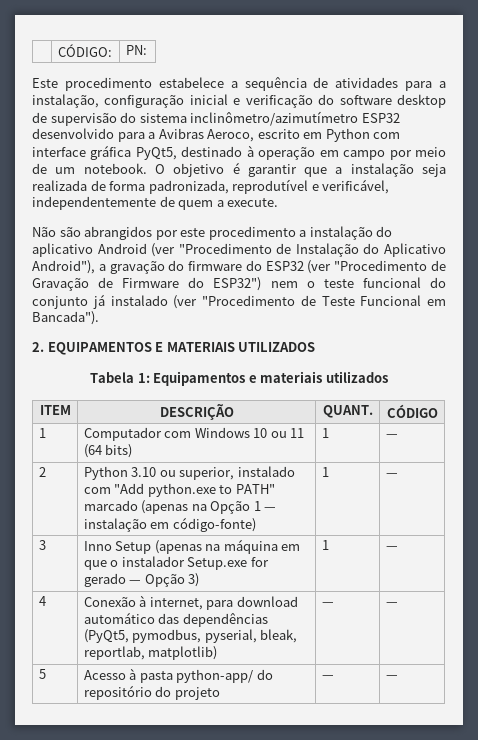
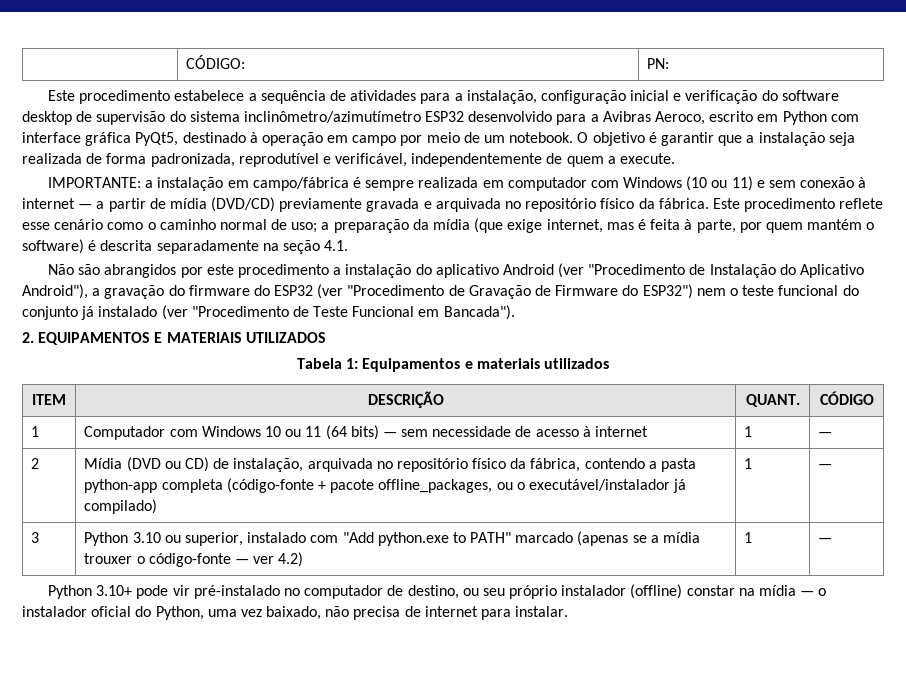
+ IMPORTANTE: a instalação em campo/fábrica é sempre realizada em computador com Windows (10 ou 11) e sem conexão à internet — a partir de mídia (DVD/CD) previamente gravada e arquivada no repositório físico da fábrica. Este procedimento reflete esse cenário como o caminho normal de uso; a preparação da mídia (que exige internet, mas é feita à parte, por quem mantém o software) é descrita separadamente na seção 4.1.
- 1 | Computador com Windows 10 ou 11 (64 bits) | 1 | —
- 2 | Python 3.10 ou superior, instalado com "Add python.exe to PATH" marcado (apenas na Opção 1 — instalação em código-fonte) | 1 | —
- 3 | Inno Setup (apenas na máquina em que o instalador Setup.exe for gerado — Opção 3) | 1 | —
- 4 | Conexão à internet, para download automático das dependências (PyQt5, pymodbus, pyserial, bleak, reportlab, matplotlib) | — | —
- 5 | Acesso à pasta python-app/ do repositório do projeto | — | —
+ 1 | Computador com Windows 10 ou 11 (64 bits) — sem necessidade de acesso à internet | 1 | —
+ 2 | Mídia (DVD ou CD) de instalação, arquivada no repositório físico da fábrica, contendo a pasta python-app completa (código-fonte + pacote offline_packages, ou o executável/instalador já compilado) | 1 | —
+ 3 | Python 3.10 ou superior, instalado com "Add python.exe to PATH" marcado (apenas se a mídia trouxer o código-fonte — ver 4.2) | 1 | —
+ Python 3.10+ pode vir pré-instalado no computador de destino, ou seu próprio instalador (offline) constar na mídia — o instalador oficial do Python, uma vez baixado, não precisa de internet para instalar.

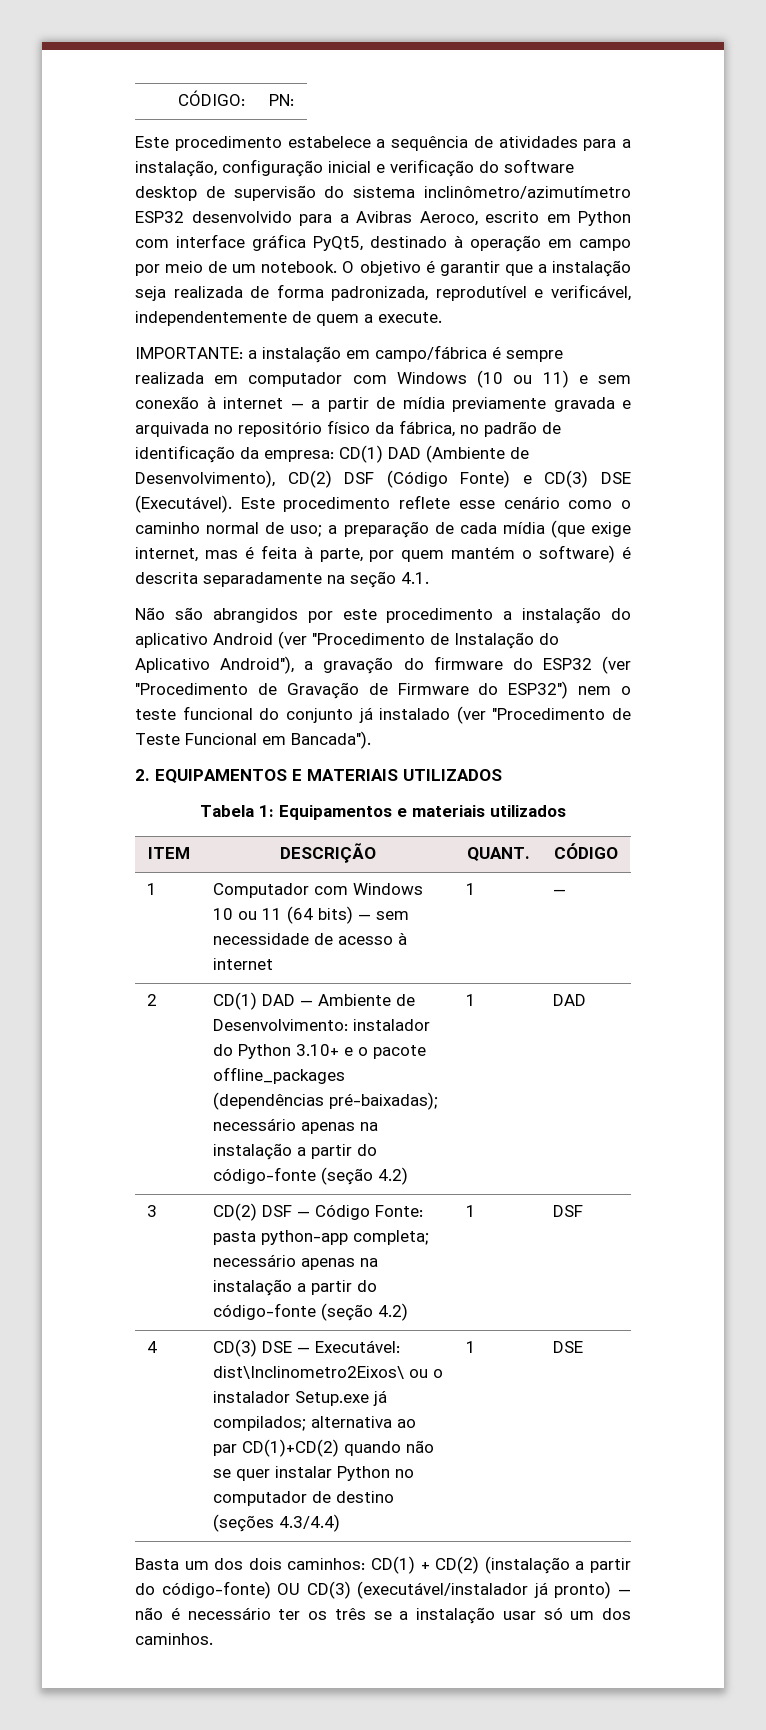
- IMPORTANTE: a instalação em campo/fábrica é sempre realizada em computador com Windows (10 ou 11) e sem conexão à internet — a partir de mídia (DVD/CD) previamente gravada e arquivada no repositório físico da fábrica.
+ IMPORTANTE: a instalação em campo/fábrica é sempre realizada em computador com Windows (10 ou 11) e sem conexão à internet — a partir de mídia previamente gravada e arquivada no repositório físico da fábrica, no padrão de identificação da empresa: CD(1) DAD (Ambiente de Desenvolvimento), CD(2) DSF (Código Fonte) e CD(3) DSE (Executável).
- Este procedimento reflete esse cenário como o caminho normal de uso; a preparação da mídia (que exige internet, mas é feita à parte, por quem mantém o software) é descrita separadamente na seção 4.1.
+ Este procedimento reflete esse cenário como o caminho normal de uso; a preparação de cada mídia (que exige internet, mas é feita à parte, por quem mantém o software) é descrita separadamente na seção 4.1.
- 2 | Mídia (DVD ou CD) de instalação, arquivada no repositório físico da fábrica, contendo a pasta python-app completa (código-fonte + pacote offline_packages, ou o executável/instalador já compilado) | 1 | —
- 3 | Python 3.10 ou superior, instalado com "Add python.exe to PATH" marcado (apenas se a mídia trouxer o código-fonte — ver 4.2) | 1 | —
- Python 3.10+ pode vir pré-instalado no computador de destino, ou seu próprio instalador (offline) constar na mídia — o instalador oficial do Python, uma vez baixado, não precisa de internet para instalar.
+ 2 | CD(1) DAD — Ambiente de Desenvolvimento: instalador do Python 3.10+ e o pacote offline_packages (dependências pré-baixadas); necessário apenas na instalação a partir do código-fonte (seção 4.2) | 1 | DAD
+ 3 | CD(2) DSF — Código Fonte: pasta python-app completa; necessário apenas na instalação a partir do código-fonte (seção 4.2) | 1 | DSF
+ 4 | CD(3) DSE — Executável: dist\Inclinometro2Eixos\ ou o instalador Setup.exe já compilados; alternativa ao par CD(1)+CD(2) quando não se quer instalar Python no computador de destino (seções 4.3/4.4) | 1 | DSE
+ Basta um dos dois caminhos: CD(1) + CD(2) (instalação a partir do código-fonte) OU CD(3) (executável/instalador já pronto) — não é necessário ter os três se a instalação usar só um dos caminhos.

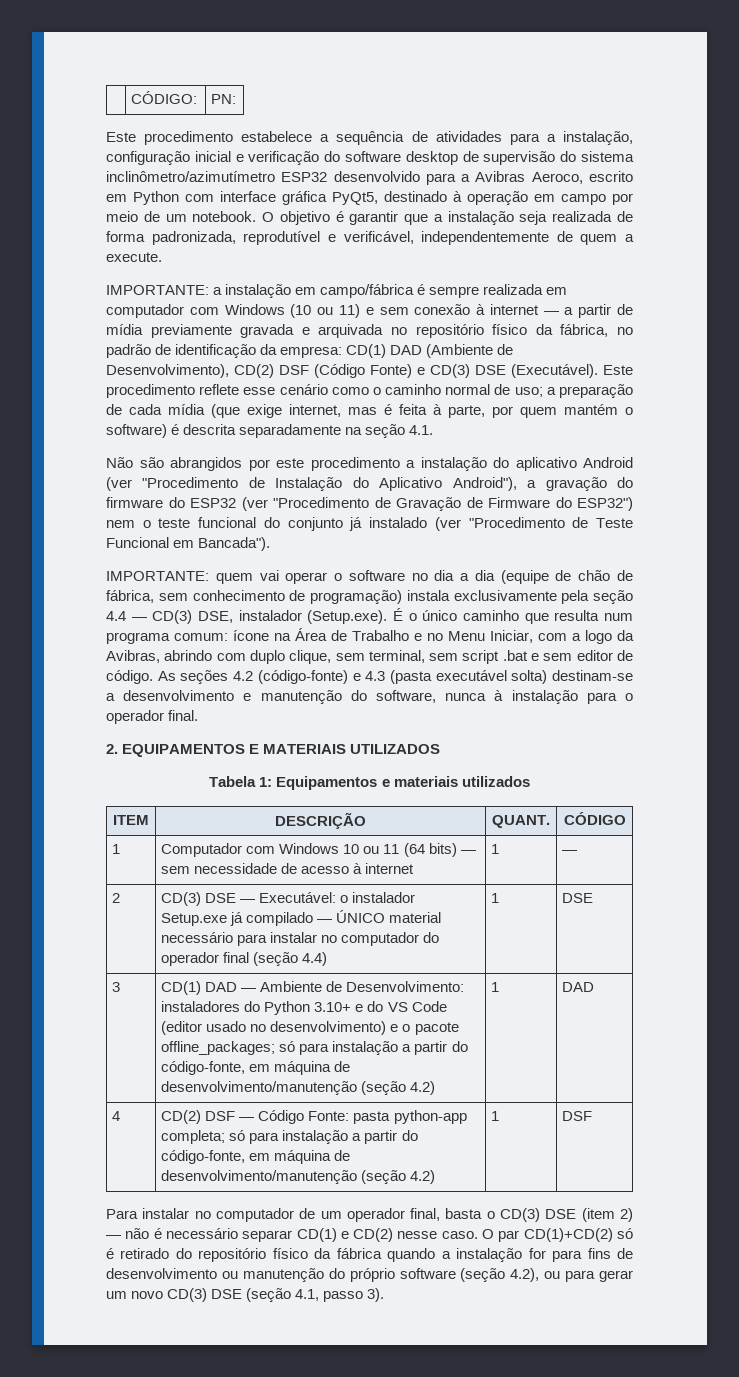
+ IMPORTANTE: quem vai operar o software no dia a dia (equipe de chão de fábrica, sem conhecimento de programação) instala exclusivamente pela seção 4.4 — CD(3) DSE, instalador (Setup.exe). É o único caminho que resulta num programa comum: ícone na Área de Trabalho e no Menu Iniciar, com a logo da Avibras, abrindo com duplo clique, sem terminal, sem script .bat e sem editor de código. As seções 4.2 (código-fonte) e 4.3 (pasta executável solta) destinam-se a desenvolvimento e manutenção do software, nunca à instalação para o operador final.
- 2 | CD(1) DAD — Ambiente de Desenvolvimento: instalador do Python 3.10+ e o pacote offline_packages (dependências pré-baixadas); necessário apenas na instalação a partir do código-fonte (seção 4.2) | 1 | DAD
+ 2 | CD(3) DSE — Executável: o instalador Setup.exe já compilado — ÚNICO material necessário para instalar no computador do operador final (seção 4.4) | 1 | DSE
+ 3 | CD(1) DAD — Ambiente de Desenvolvimento: instaladores do Python 3.10+ e do VS Code (editor usado no desenvolvimento) e o pacote offline_packages; só para instalação a partir do código-fonte, em máquina de desenvolvimento/manutenção (seção 4.2) | 1 | DAD
- 3 | CD(2) DSF — Código Fonte: pasta python-app completa; necessário apenas na instalação a partir do código-fonte (seção 4.2) | 1 | DSF
+ 4 | CD(2) DSF — Código Fonte: pasta python-app completa; só para instalação a partir do código-fonte, em máquina de desenvolvimento/manutenção (seção 4.2) | 1 | DSF
- 4 | CD(3) DSE — Executável: dist\Inclinometro2Eixos\ ou o instalador Setup.exe já compilados; alternativa ao par CD(1)+CD(2) quando não se quer instalar Python no computador de destino (seções 4.3/4.4) | 1 | DSE
- Basta um dos dois caminhos: CD(1) + CD(2) (instalação a partir do código-fonte) OU CD(3) (executável/instalador já pronto) — não é necessário ter os três se a instalação usar só um dos caminhos.
+ Para instalar no computador de um operador final, basta o CD(3) DSE (item 2) — não é necessário separar CD(1) e CD(2) nesse caso. O par CD(1)+CD(2) só é retirado do repositório físico da fábrica quando a instalação for para fins de desenvolvimento ou manutenção do próprio software (seção 4.2), ou para gerar um novo CD(3) DSE (seção 4.1, passo 3).

